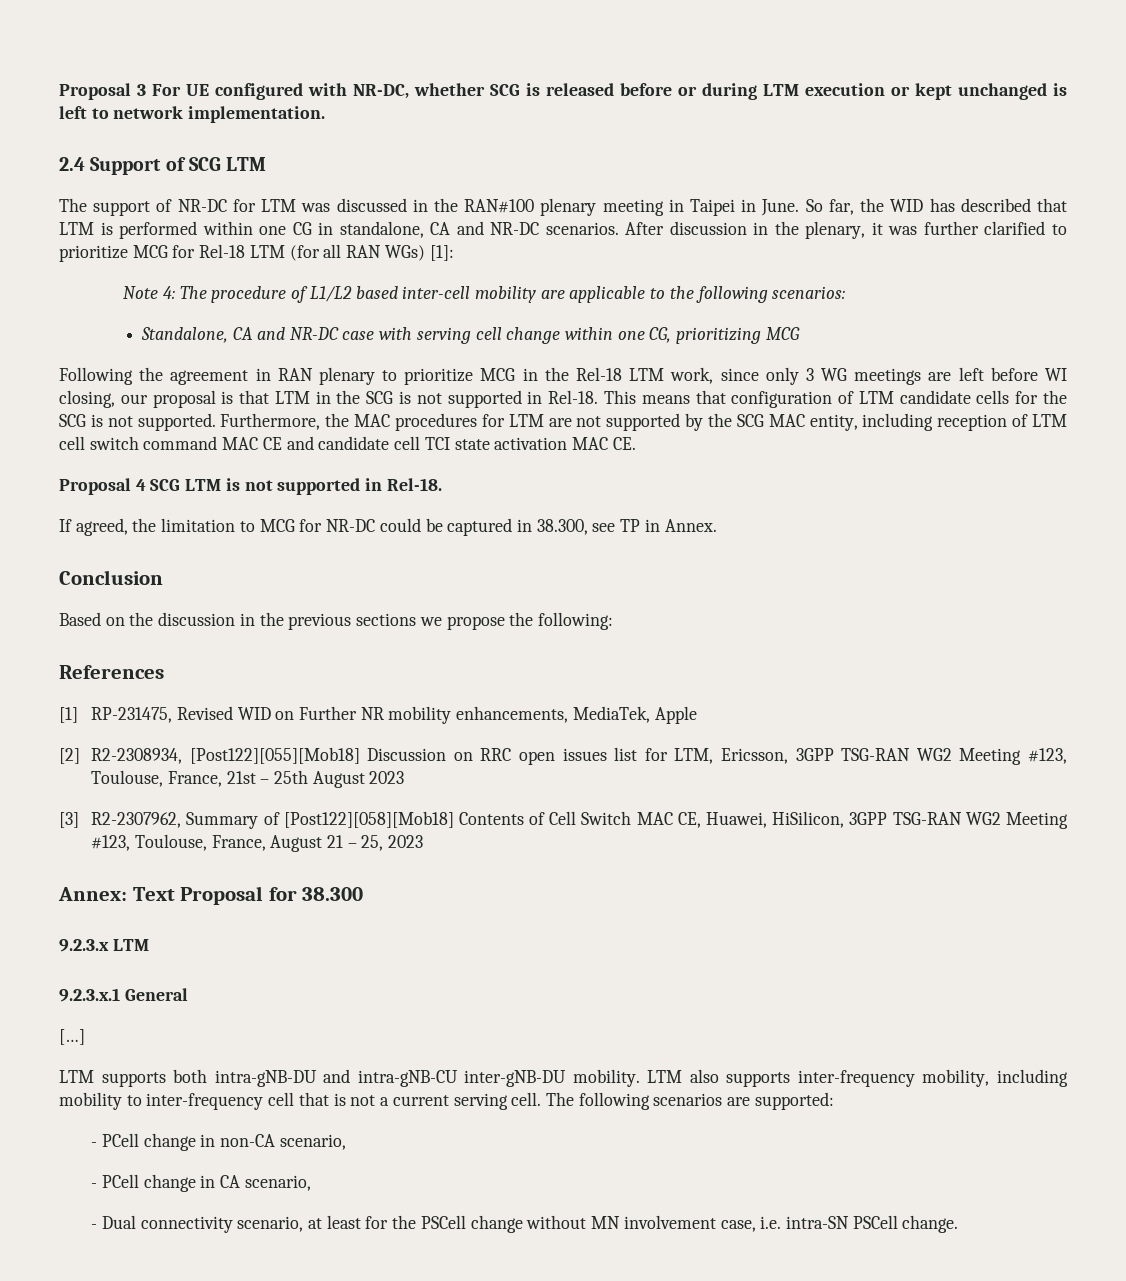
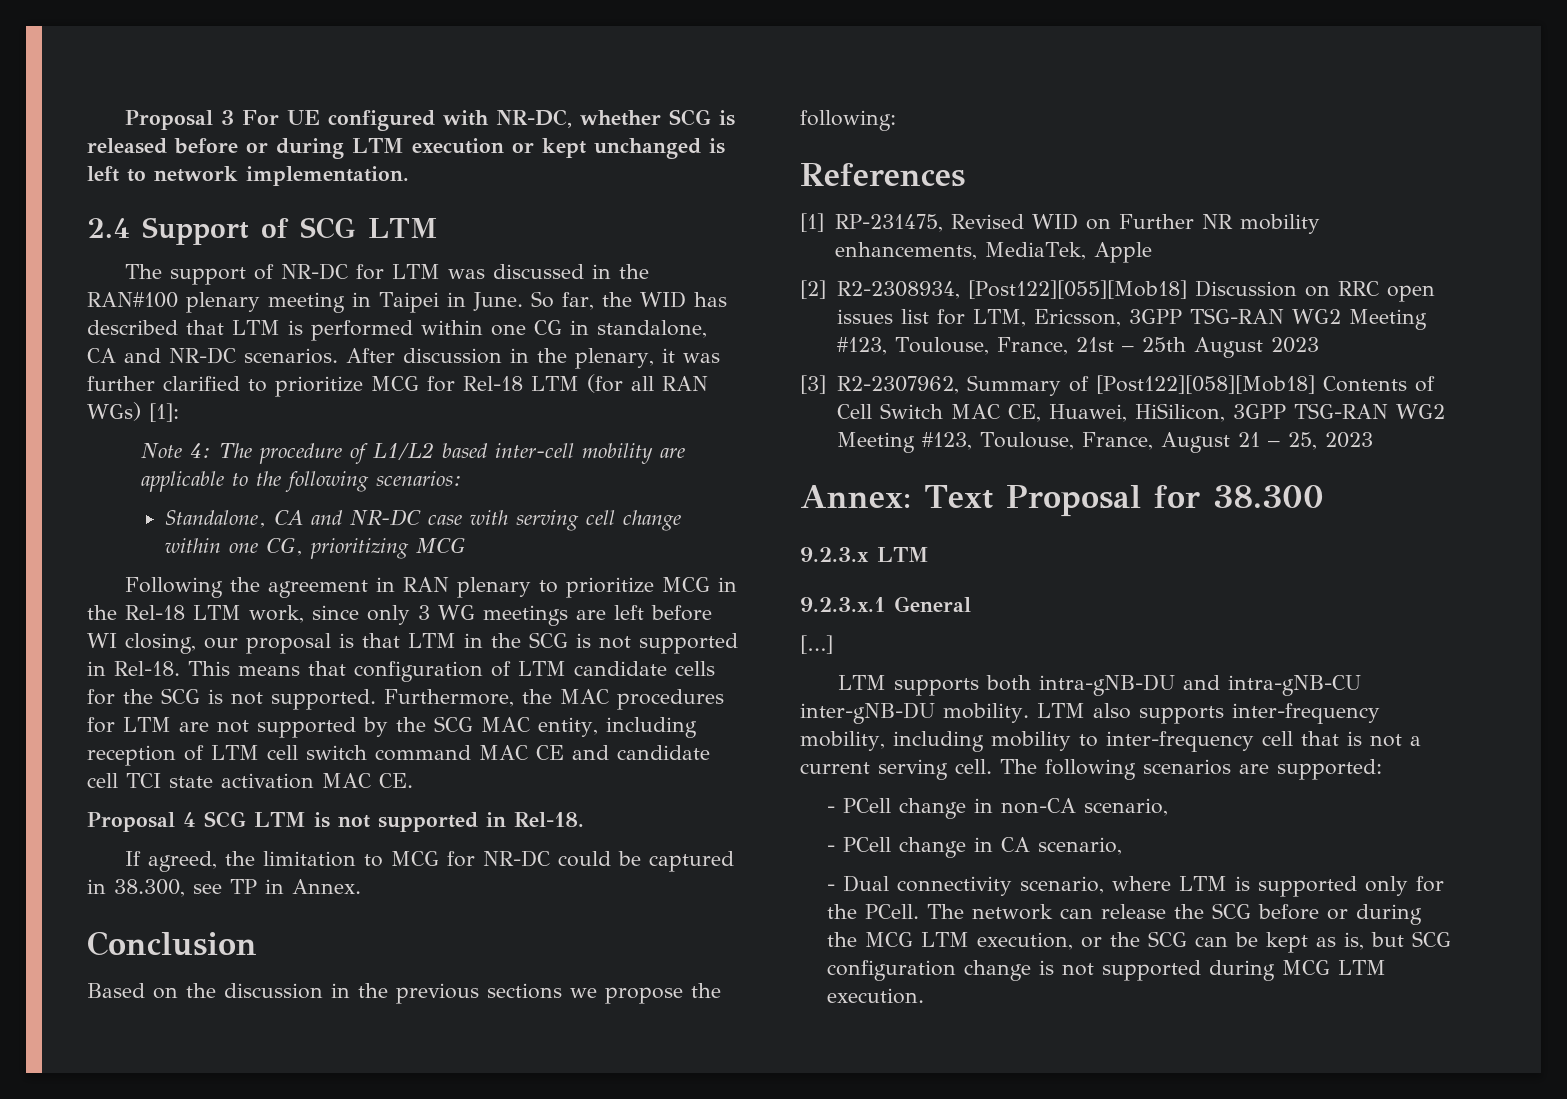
- - Dual connectivity scenario, at least for the PSCell change without MN involvement case, i.e. intra-SN PSCell change.
+ - Dual connectivity scenario, where LTM is supported only for the PCell. The network can release the SCG before or during the MCG LTM execution, or the SCG can be kept as is, but SCG configuration change is not supported during MCG LTM execution.

